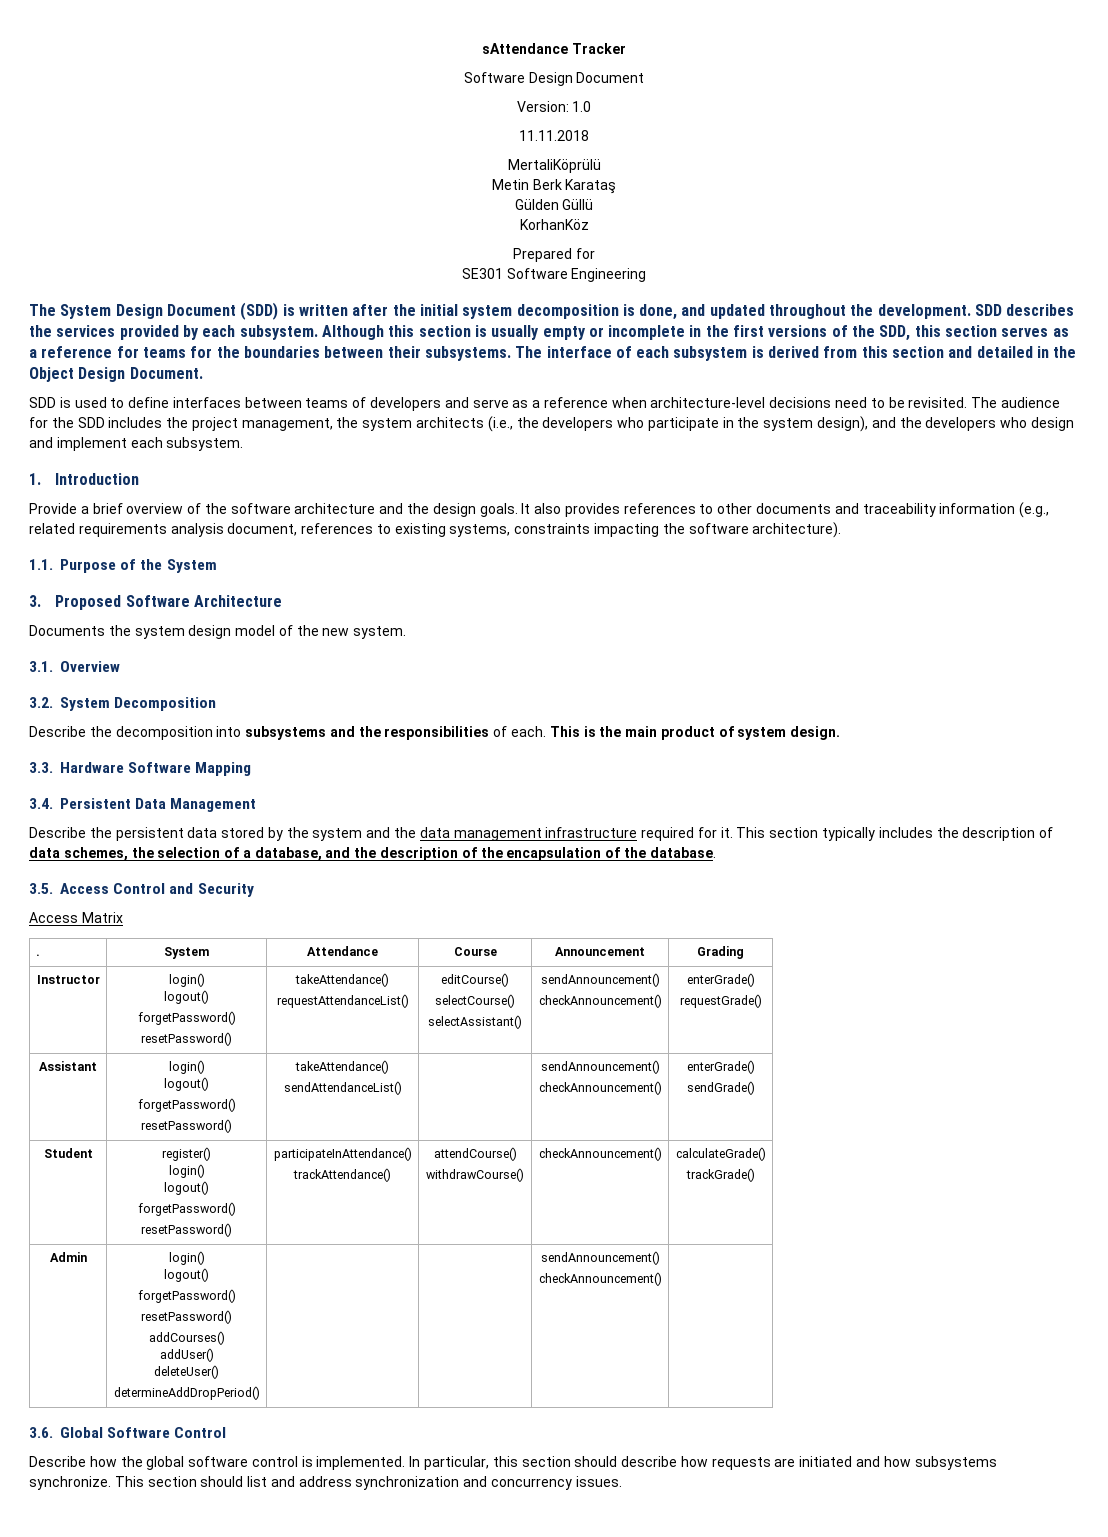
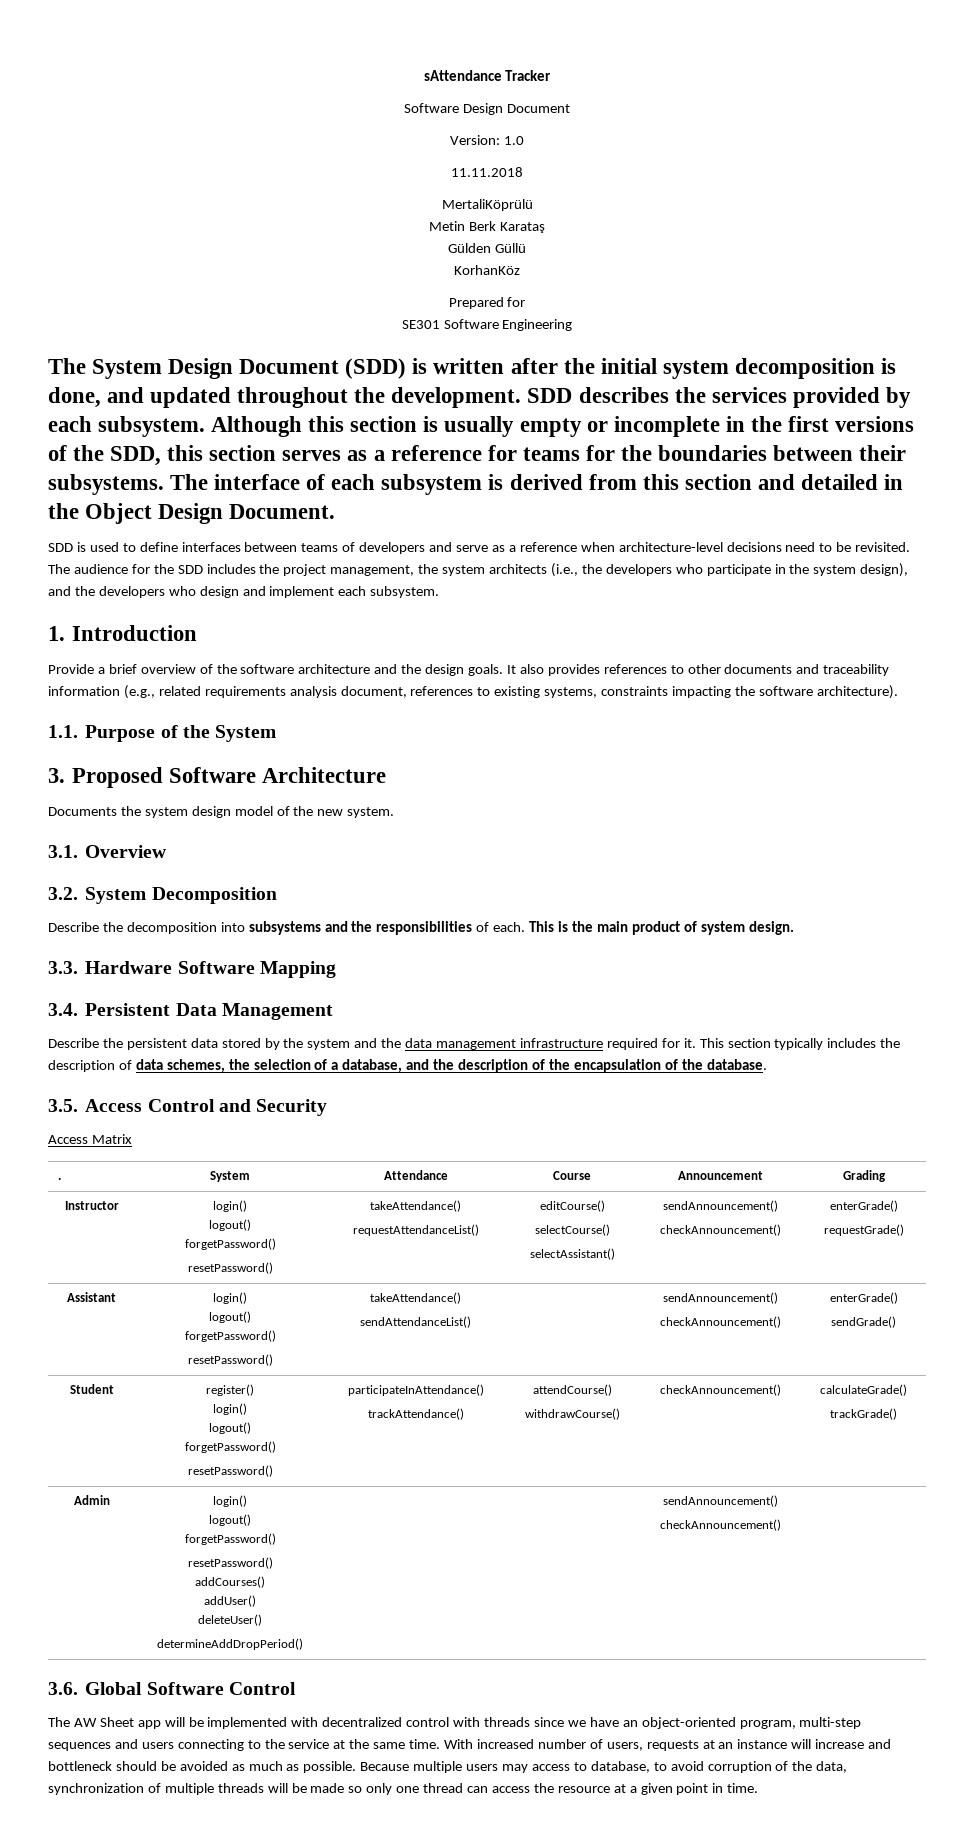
- Describe how the global software control is implemented. In particular, this section should describe how requests are initiated and how subsystems synchronize. This section should list and address synchronization and concurrency issues.
+ The AW Sheet app will be implemented with decentralized control with threads since we have an object-oriented program, multi-step sequences and users connecting to the service at the same time. With increased number of users, requests at an instance will increase and bottleneck should be avoided as much as possible. Because multiple users may access to database, to avoid corruption of the data, synchronization of multiple threads will be made so only one thread can access the resource at a given point in time.

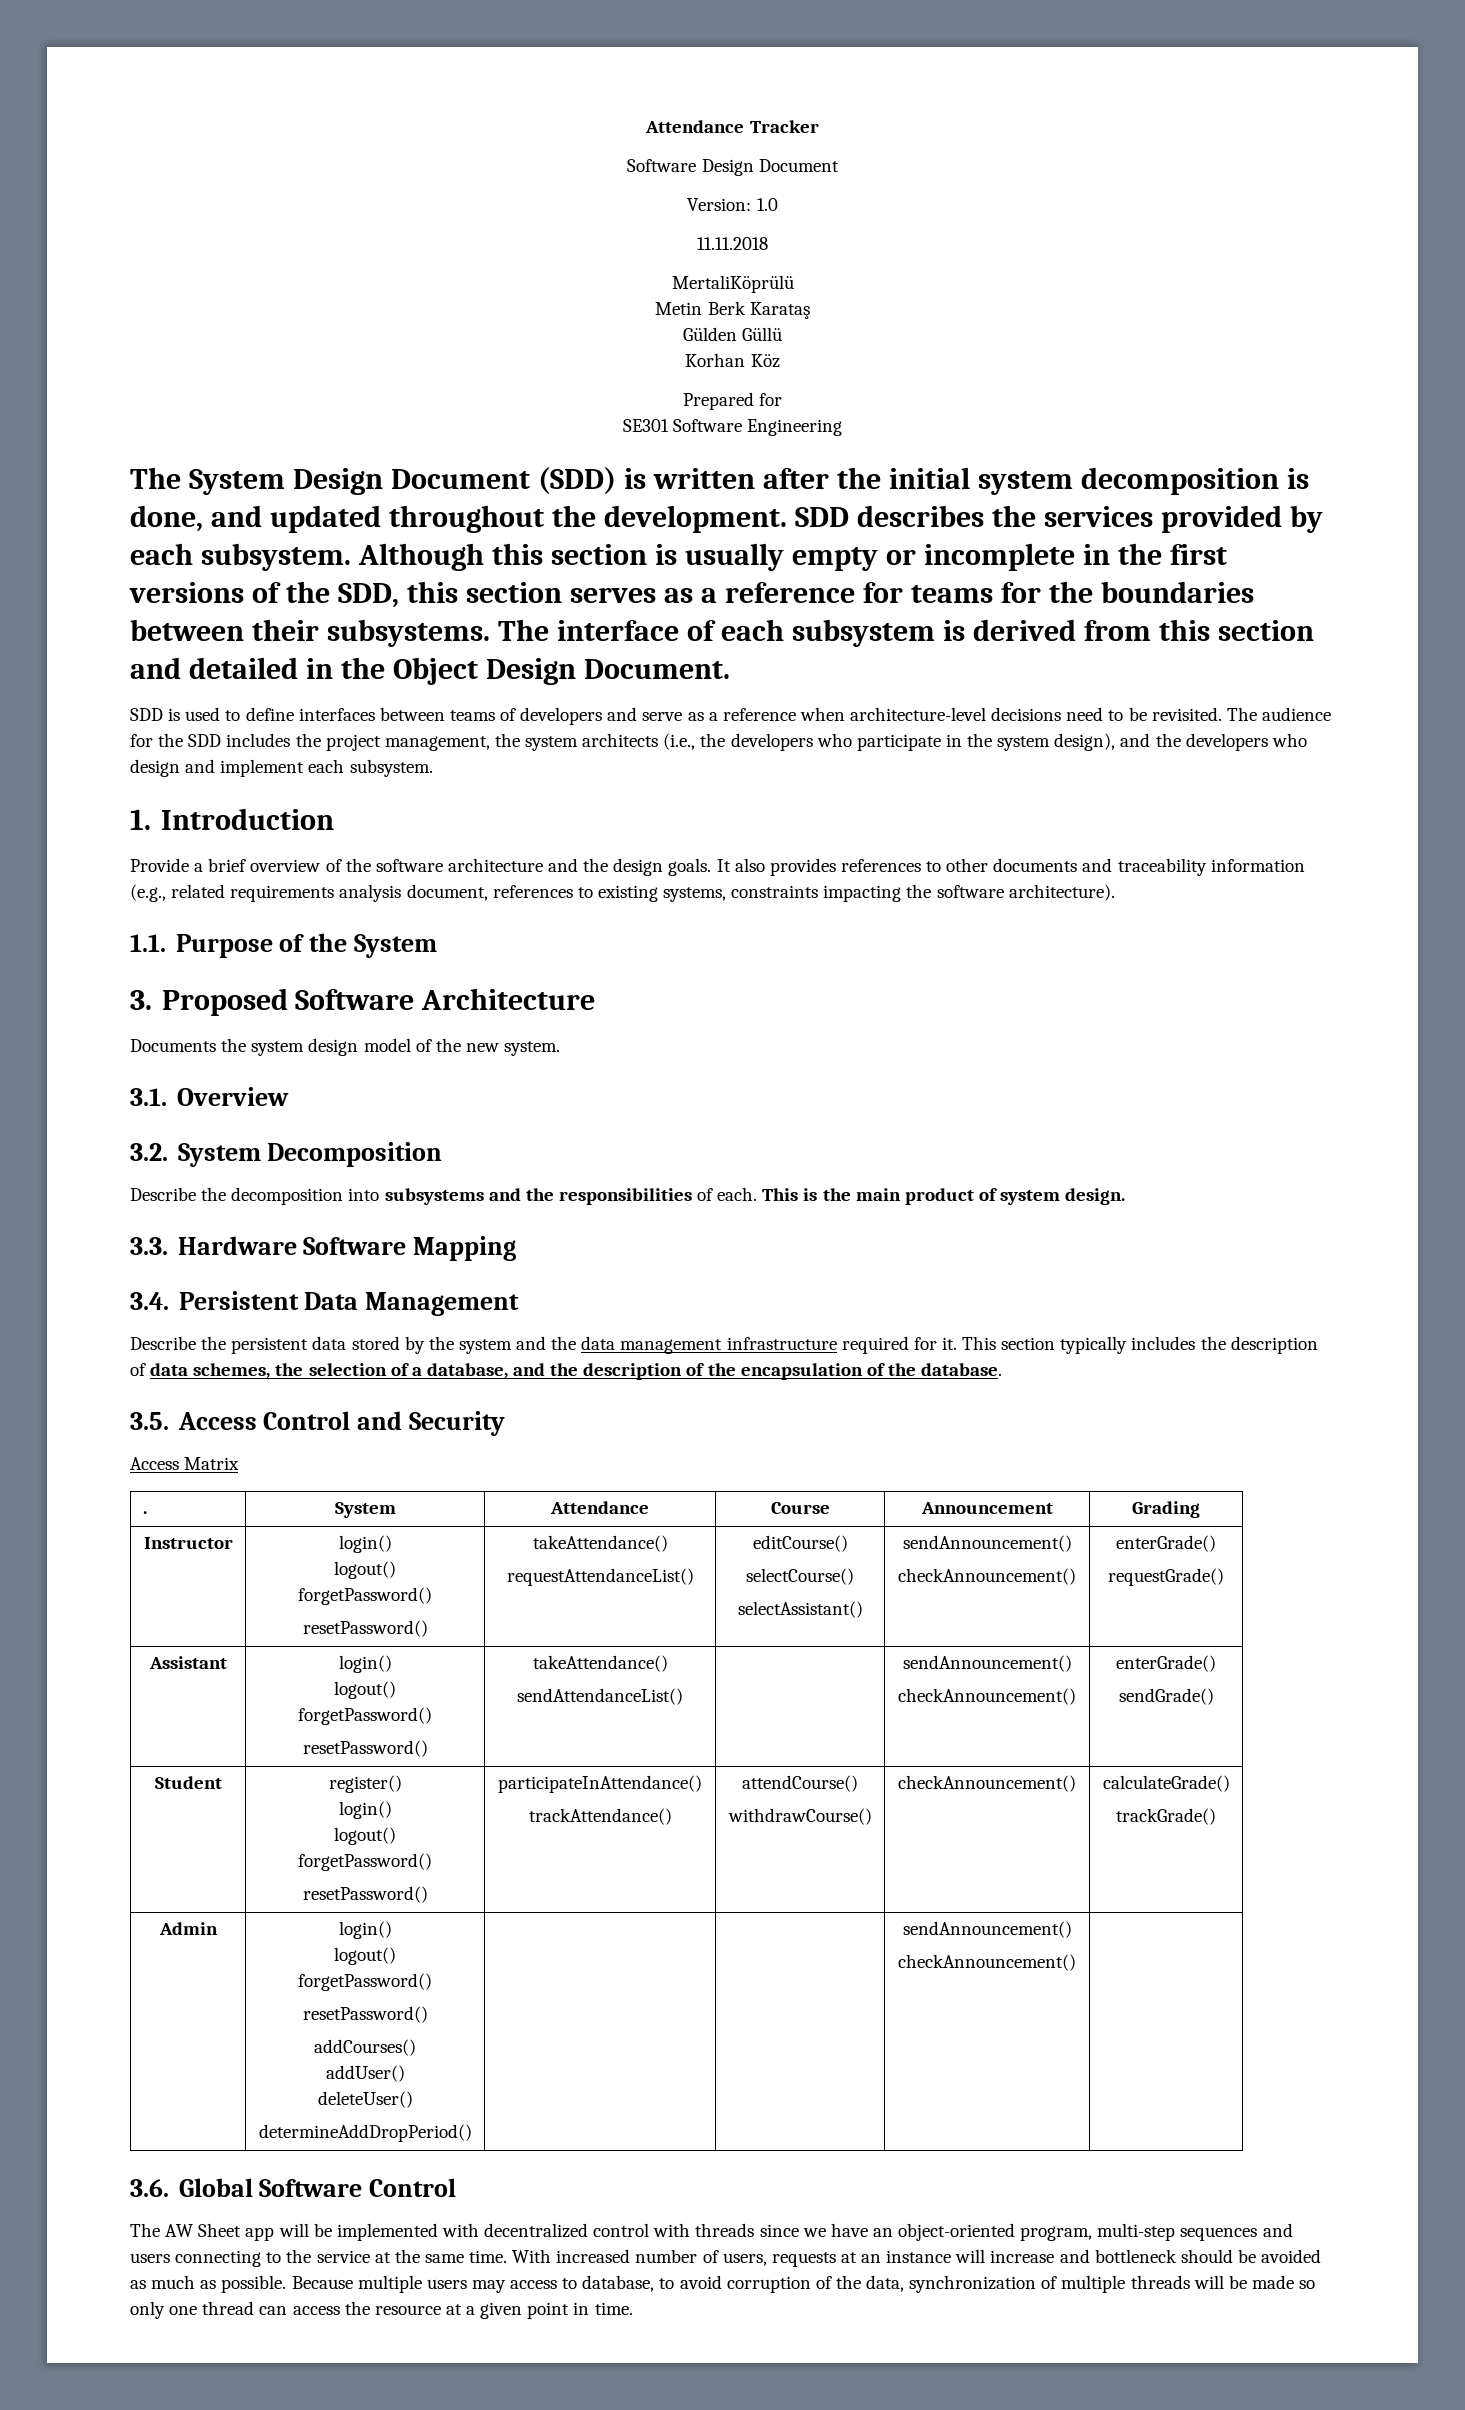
- sAttendance Tracker
+ Attendance Tracker
- KorhanKöz
+ Korhan Köz

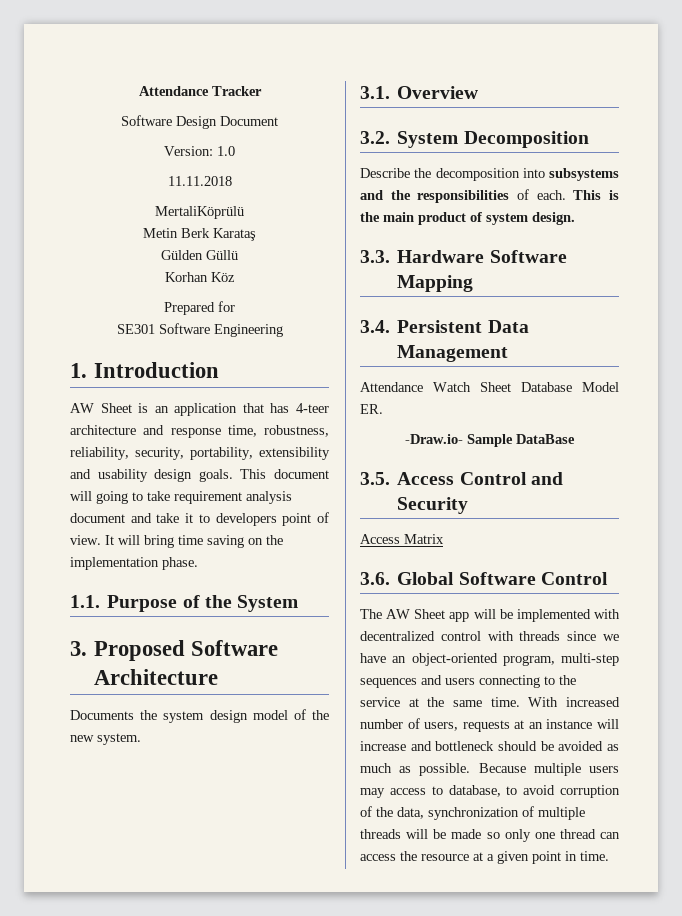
- The System Design Document (SDD) is written after the initial system decomposition is done, and updated throughout the development. SDD describes the services provided by each subsystem. Although this section is usually empty or incomplete in the first versions of the SDD, this section serves as a reference for teams for the boundaries between their subsystems. The interface of each subsystem is derived from this section and detailed in the Object Design Document.
- SDD is used to define interfaces between teams of developers and serve as a reference when architecture-level decisions need to be revisited. The audience for the SDD includes the project management, the system architects (i.e., the developers who participate in the system design), and the developers who design and implement each subsystem.
  1. Introduction
- Provide a brief overview of the software architecture and the design goals. It also provides references to other documents and traceability information (e.g., related requirements analysis document, references to existing systems, constraints impacting the software architecture).
+ AW Sheet is an application that has 4-teer architecture and response time, robustness, reliability, security, portability, extensibility and usability design goals. This document will going to take requirement analysis document and take it to developers point of view. It will bring time saving on the implementation phase.
- Describe the persistent data stored by the system and the data management infrastructure required for it. This section typically includes the description of data schemes, the selection of a database, and the description of the encapsulation of the database.
+ Attendance Watch Sheet Database Model ER.
+ -Draw.io- Sample DataBase
- . | System | Attendance | Course | Announcement | Grading
- Instructor | login()
- logout()
- forgetPassword()
- resetPassword() | takeAttendance()
- requestAttendanceList() | editCourse()
- selectCourse()
- selectAssistant() | sendAnnouncement()
- checkAnnouncement() | enterGrade()
- requestGrade()
- Assistant | login()
- logout()
- forgetPassword()
- resetPassword() | takeAttendance()
- sendAttendanceList() | | sendAnnouncement()
- checkAnnouncement() | enterGrade()
- sendGrade()
- Student | register()
- login()
- logout()
- forgetPassword()
- resetPassword() | participateInAttendance()
- trackAttendance() | attendCourse()
- withdrawCourse() | checkAnnouncement() | calculateGrade()
- trackGrade()
- Admin | login()
- logout()
- forgetPassword()
- resetPassword()
- addCourses()
- addUser()
- deleteUser()
- determineAddDropPeriod() | | | sendAnnouncement()
- checkAnnouncement() |

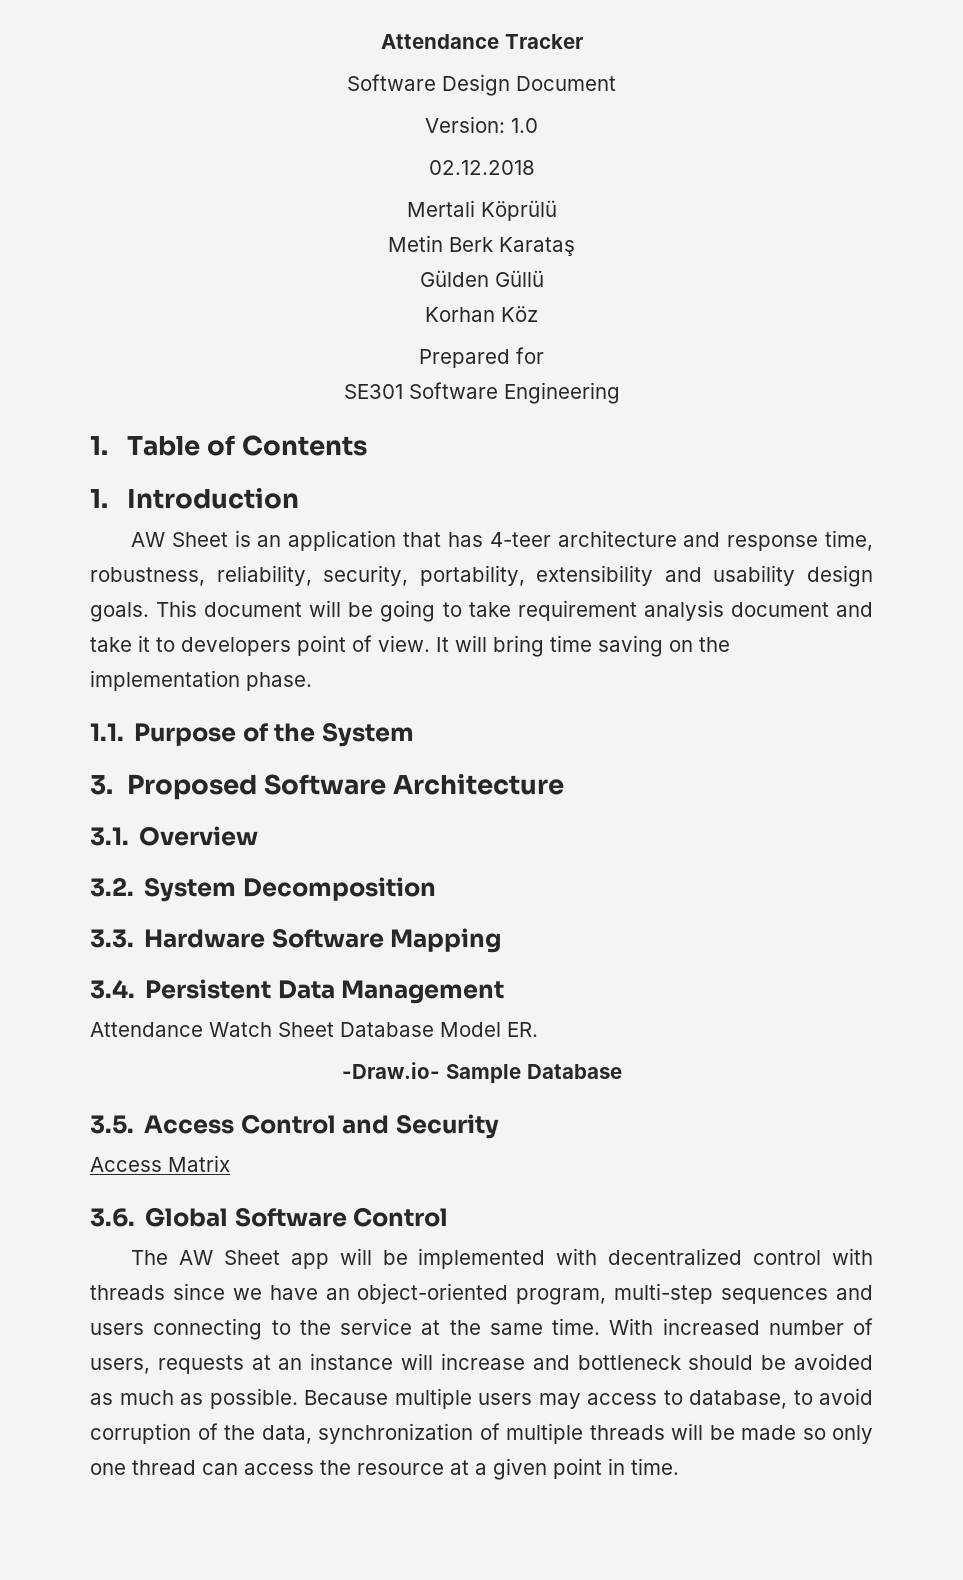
- 11.11.2018
- MertaliKöprülü
+ 02.12.2018
+ Mertali Köprülü
+ 1. Table of Contents
- This document will going to take requirement analysis document and take it to developers point of view.
+ This document will be going to take requirement analysis document and take it to developers point of view.
- Documents the system design model of the new system.
- Describe the decomposition into subsystems and the responsibilities of each. This is the main product of system design.
- -Draw.io- Sample DataBase
+ -Draw.io- Sample Database

